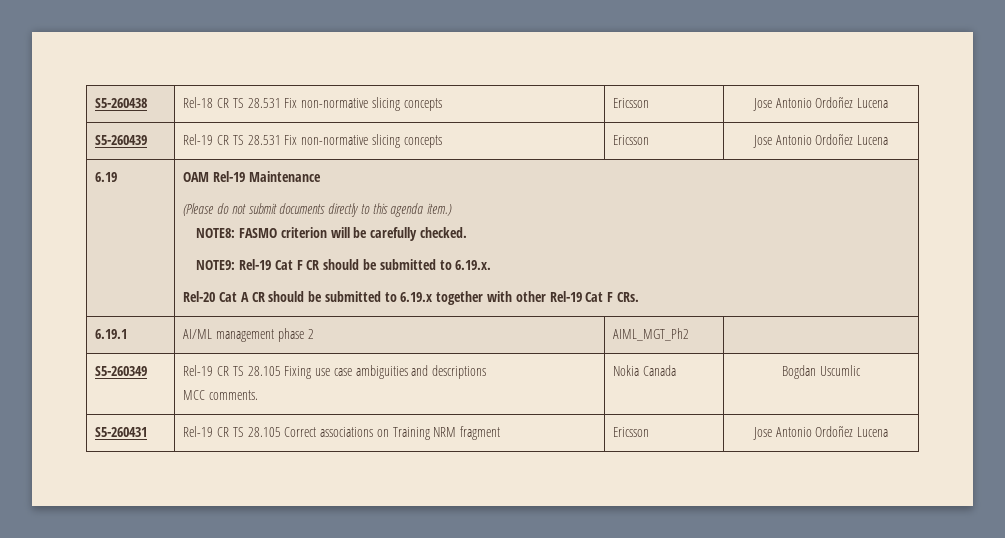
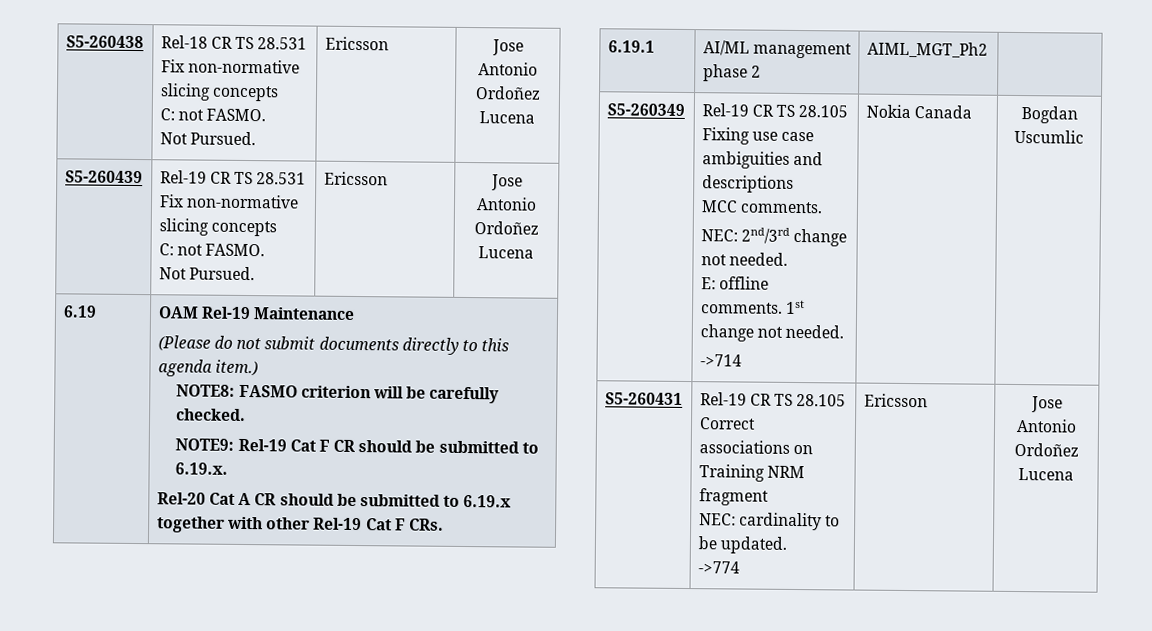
- S5-260438 | Rel-18 CR TS 28.531 Fix non-normative slicing concepts | Ericsson | Jose Antonio Ordoñez Lucena
+ S5-260438 | Rel-18 CR TS 28.531 Fix non-normative slicing concepts
+ C: not FASMO.
+ Not Pursued. | Ericsson | Jose Antonio Ordoñez Lucena
- S5-260439 | Rel-19 CR TS 28.531 Fix non-normative slicing concepts | Ericsson | Jose Antonio Ordoñez Lucena
+ S5-260439 | Rel-19 CR TS 28.531 Fix non-normative slicing concepts
+ C: not FASMO.
+ Not Pursued. | Ericsson | Jose Antonio Ordoñez Lucena
  S5-260349 | Rel-19 CR TS 28.105 Fixing use case ambiguities and descriptions
- MCC comments. | Nokia Canada | Bogdan Uscumlic
+ MCC comments.
+ NEC: 2nd/3rd change not needed.
+ E: offline comments. 1st change not needed.
+ ->714 | Nokia Canada | Bogdan Uscumlic
- S5-260431 | Rel-19 CR TS 28.105 Correct associations on Training NRM fragment | Ericsson | Jose Antonio Ordoñez Lucena
+ S5-260431 | Rel-19 CR TS 28.105 Correct associations on Training NRM fragment
+ NEC: cardinality to be updated.
+ ->774 | Ericsson | Jose Antonio Ordoñez Lucena

